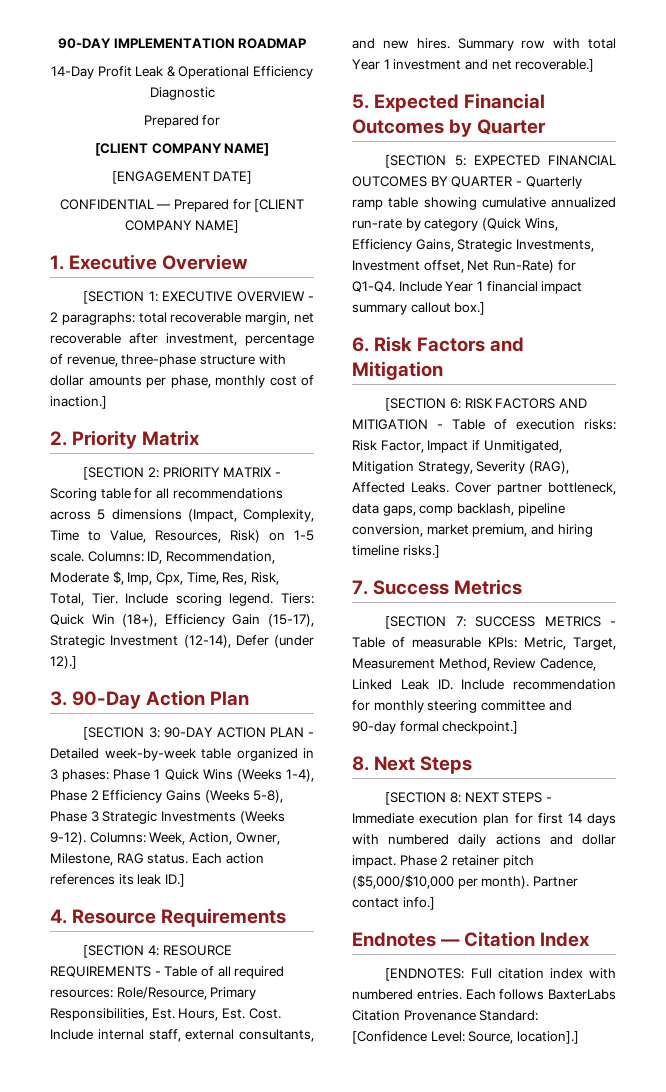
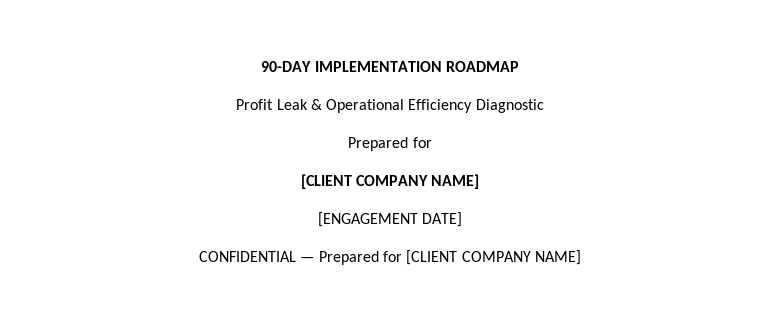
- 14-Day Profit Leak & Operational Efficiency Diagnostic
+ Profit Leak & Operational Efficiency Diagnostic
- 1. Executive Overview
- [SECTION 1: EXECUTIVE OVERVIEW - 2 paragraphs: total recoverable margin, net recoverable after investment, percentage of revenue, three-phase structure with dollar amounts per phase, monthly cost of inaction.]
- 2. Priority Matrix
- [SECTION 2: PRIORITY MATRIX - Scoring table for all recommendations across 5 dimensions (Impact, Complexity, Time to Value, Resources, Risk) on 1-5 scale. Columns: ID, Recommendation, Moderate $, Imp, Cpx, Time, Res, Risk, Total, Tier. Include scoring legend. Tiers: Quick Win (18+), Efficiency Gain (15-17), Strategic Investment (12-14), Defer (under 12).]
- 3. 90-Day Action Plan
- [SECTION 3: 90-DAY ACTION PLAN - Detailed week-by-week table organized in 3 phases: Phase 1 Quick Wins (Weeks 1-4), Phase 2 Efficiency Gains (Weeks 5-8), Phase 3 Strategic Investments (Weeks 9-12). Columns: Week, Action, Owner, Milestone, RAG status. Each action references its leak ID.]
- 4. Resource Requirements
- [SECTION 4: RESOURCE REQUIREMENTS - Table of all required resources: Role/Resource, Primary Responsibilities, Est. Hours, Est. Cost. Include internal staff, external consultants, and new hires. Summary row with total Year 1 investment and net recoverable.]
- 5. Expected Financial Outcomes by Quarter
- [SECTION 5: EXPECTED FINANCIAL OUTCOMES BY QUARTER - Quarterly ramp table showing cumulative annualized run-rate by category (Quick Wins, Efficiency Gains, Strategic Investments, Investment offset, Net Run-Rate) for Q1-Q4. Include Year 1 financial impact summary callout box.]
- 6. Risk Factors and Mitigation
- [SECTION 6: RISK FACTORS AND MITIGATION - Table of execution risks: Risk Factor, Impact if Unmitigated, Mitigation Strategy, Severity (RAG), Affected Leaks. Cover partner bottleneck, data gaps, comp backlash, pipeline conversion, market premium, and hiring timeline risks.]
- 7. Success Metrics
- [SECTION 7: SUCCESS METRICS - Table of measurable KPIs: Metric, Target, Measurement Method, Review Cadence, Linked Leak ID. Include recommendation for monthly steering committee and 90-day formal checkpoint.]
- 8. Next Steps
- [SECTION 8: NEXT STEPS - Immediate execution plan for first 14 days with numbered daily actions and dollar impact. Phase 2 retainer pitch ($5,000/$10,000 per month). Partner contact info.]
- Endnotes — Citation Index
- [ENDNOTES: Full citation index with numbered entries. Each follows BaxterLabs Citation Provenance Standard: [Confidence Level: Source, location].]

